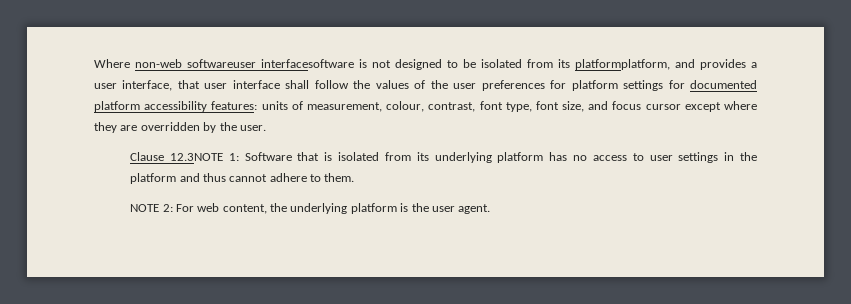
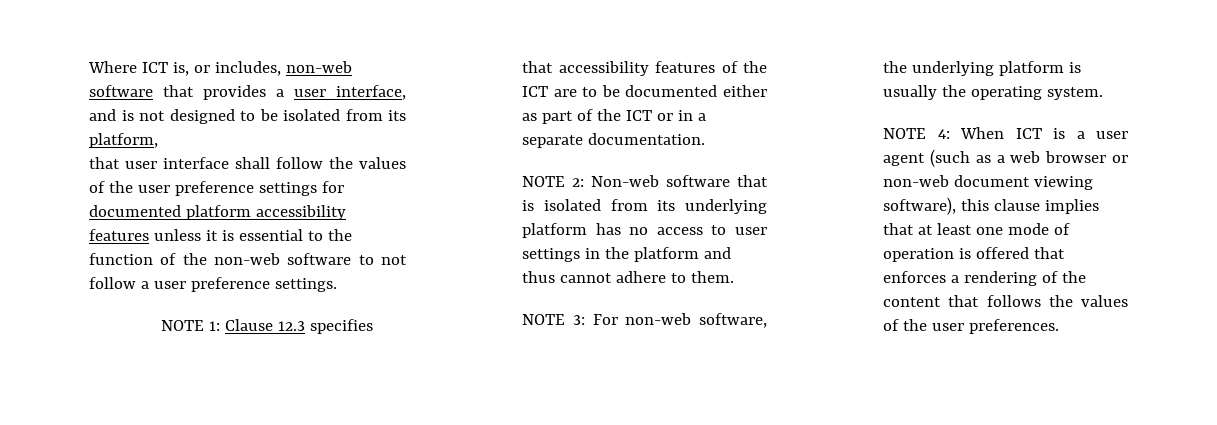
- Where non-web softwareuser interfacesoftware is not designed to be isolated from its platformplatform, and provides a user interface, that user interface shall follow the values of the user preferences for platform settings for documented platform accessibility features: units of measurement, colour, contrast, font type, font size, and focus cursor except where they are overridden by the user.
- Clause 12.3NOTE 1: Software that is isolated from its underlying platform has no access to user settings in the platform and thus cannot adhere to them.
+ Where ICT is, or includes, non-web software that provides a user interface, and is not designed to be isolated from its platform,
+ that user interface shall follow the values of the user preference settings for documented platform accessibility features unless it is essential to the function of the non-web software to not follow a user preference settings.
+ NOTE 1: Clause 12.3 specifies that accessibility features of the ICT are to be documented either as part of the ICT or in a separate documentation.
+ NOTE 2: Non-web software that is isolated from its underlying platform has no access to user settings in the platform and thus cannot adhere to them.
- NOTE 2: For web content, the underlying platform is the user agent.
+ NOTE 3: For non-web software, the underlying platform is usually the operating system.
+ NOTE 4: When ICT is a user agent (such as a web browser or non-web document viewing software), this clause implies that at least one mode of operation is offered that enforces a rendering of the content that follows the values of the user preferences.

